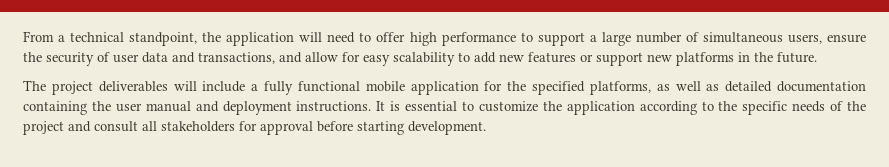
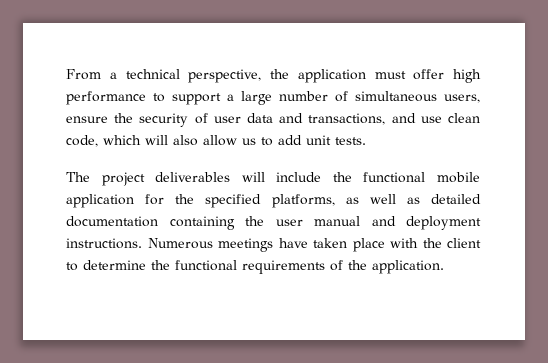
- From a technical standpoint, the application will need to offer high performance to support a large number of simultaneous users, ensure the security of user data and transactions, and allow for easy scalability to add new features or support new platforms in the future.
+ From a technical perspective, the application must offer high performance to support a large number of simultaneous users, ensure the security of user data and transactions, and use clean code, which will also allow us to add unit tests.
- The project deliverables will include a fully functional mobile application for the specified platforms, as well as detailed documentation containing the user manual and deployment instructions.
+ The project deliverables will include the functional mobile application for the specified platforms, as well as detailed documentation containing the user manual and deployment instructions.
- It is essential to customize the application according to the specific needs of the project and consult all stakeholders for approval before starting development.
+ Numerous meetings have taken place with the client to determine the functional requirements of the application.

